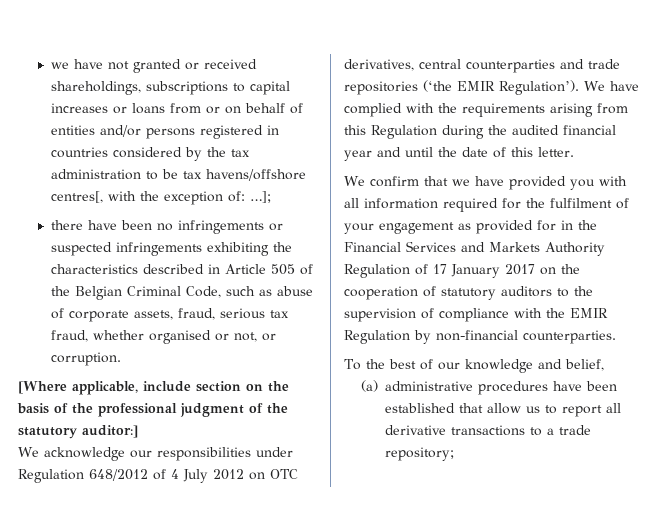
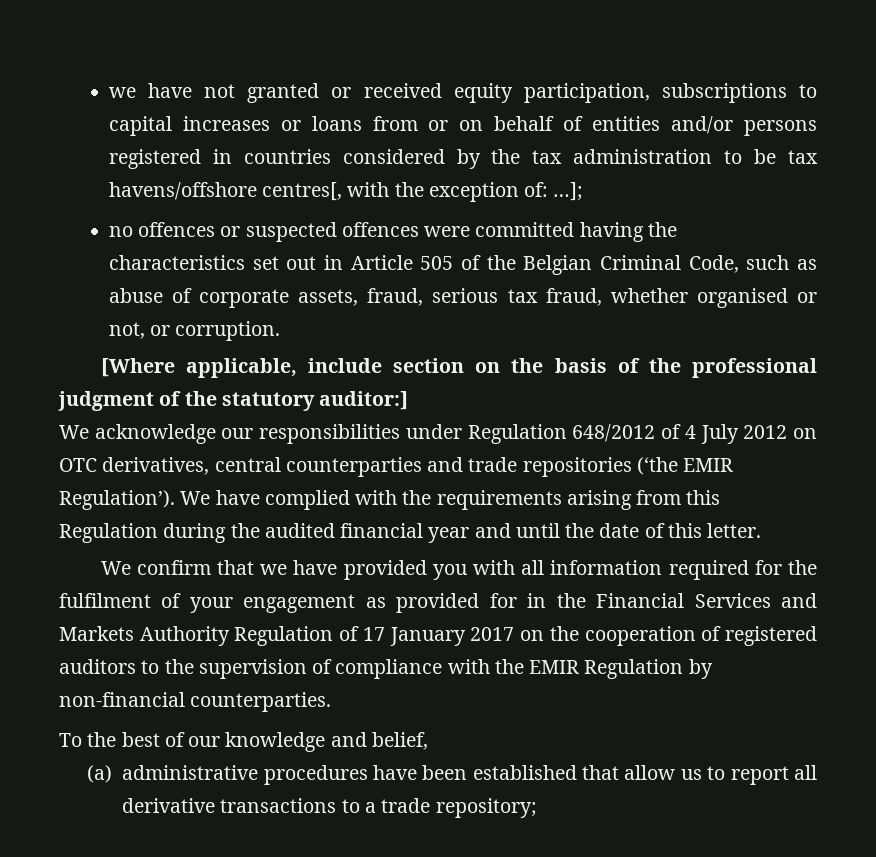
- we have not granted or received shareholdings, subscriptions to capital increases or loans from or on behalf of entities and/or persons registered in countries considered by the tax administration to be tax havens/offshore centres[, with the exception of: …];
+ we have not granted or received equity participation, subscriptions to capital increases or loans from or on behalf of entities and/or persons registered in countries considered by the tax administration to be tax havens/offshore centres[, with the exception of: …];
- there have been no infringements or suspected infringements exhibiting the characteristics described in Article 505 of the Belgian Criminal Code, such as abuse of corporate assets, fraud, serious tax fraud, whether organised or not, or corruption.
+ no offences or suspected offences were committed having the characteristics set out in Article 505 of the Belgian Criminal Code, such as abuse of corporate assets, fraud, serious tax fraud, whether organised or not, or corruption.
- We confirm that we have provided you with all information required for the fulfilment of your engagement as provided for in the Financial Services and Markets Authority Regulation of 17 January 2017 on the cooperation of statutory auditors to the supervision of compliance with the EMIR Regulation by non-financial counterparties.
+ We confirm that we have provided you with all information required for the fulfilment of your engagement as provided for in the Financial Services and Markets Authority Regulation of 17 January 2017 on the cooperation of registered auditors to the supervision of compliance with the EMIR Regulation by non-financial counterparties.

